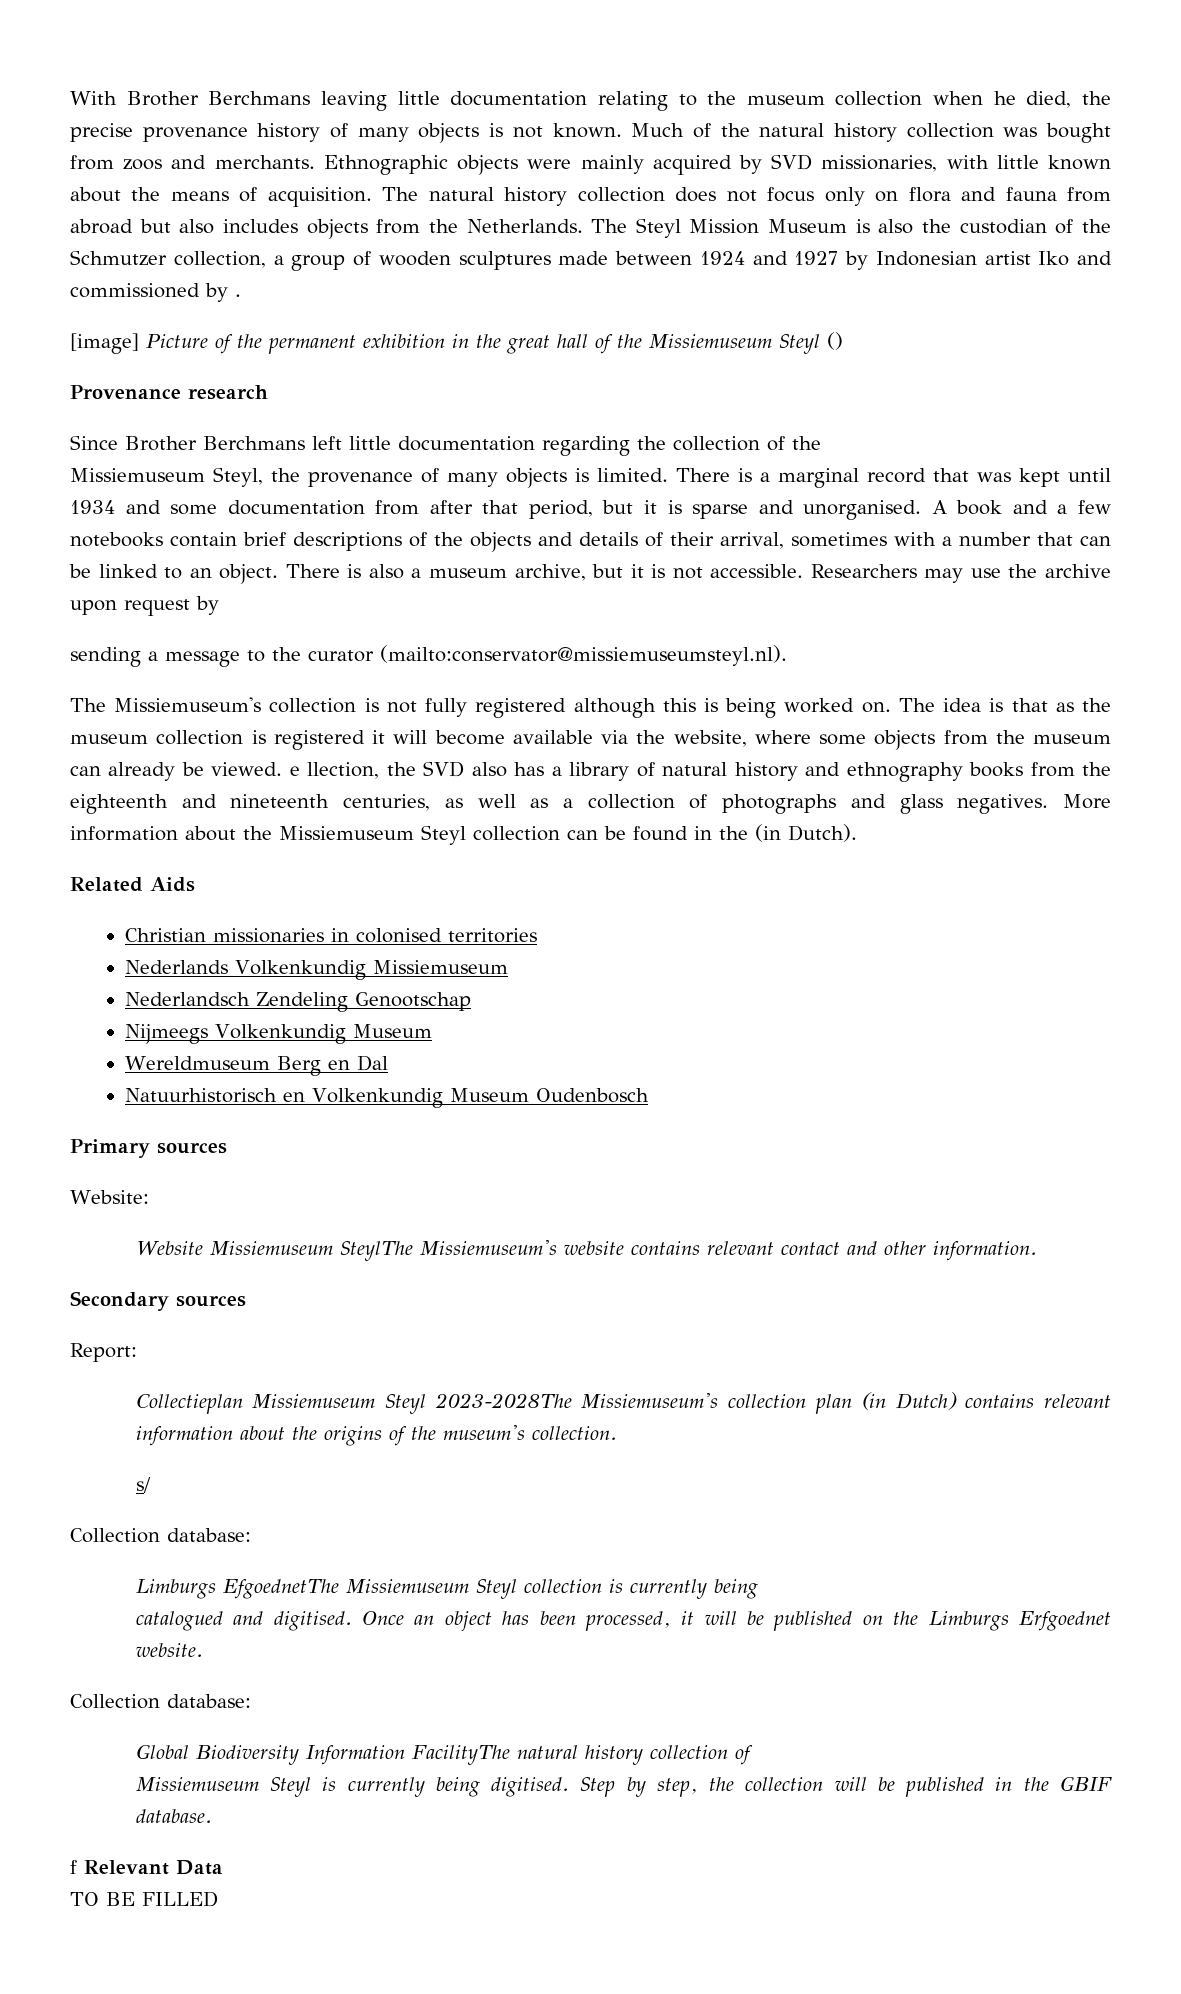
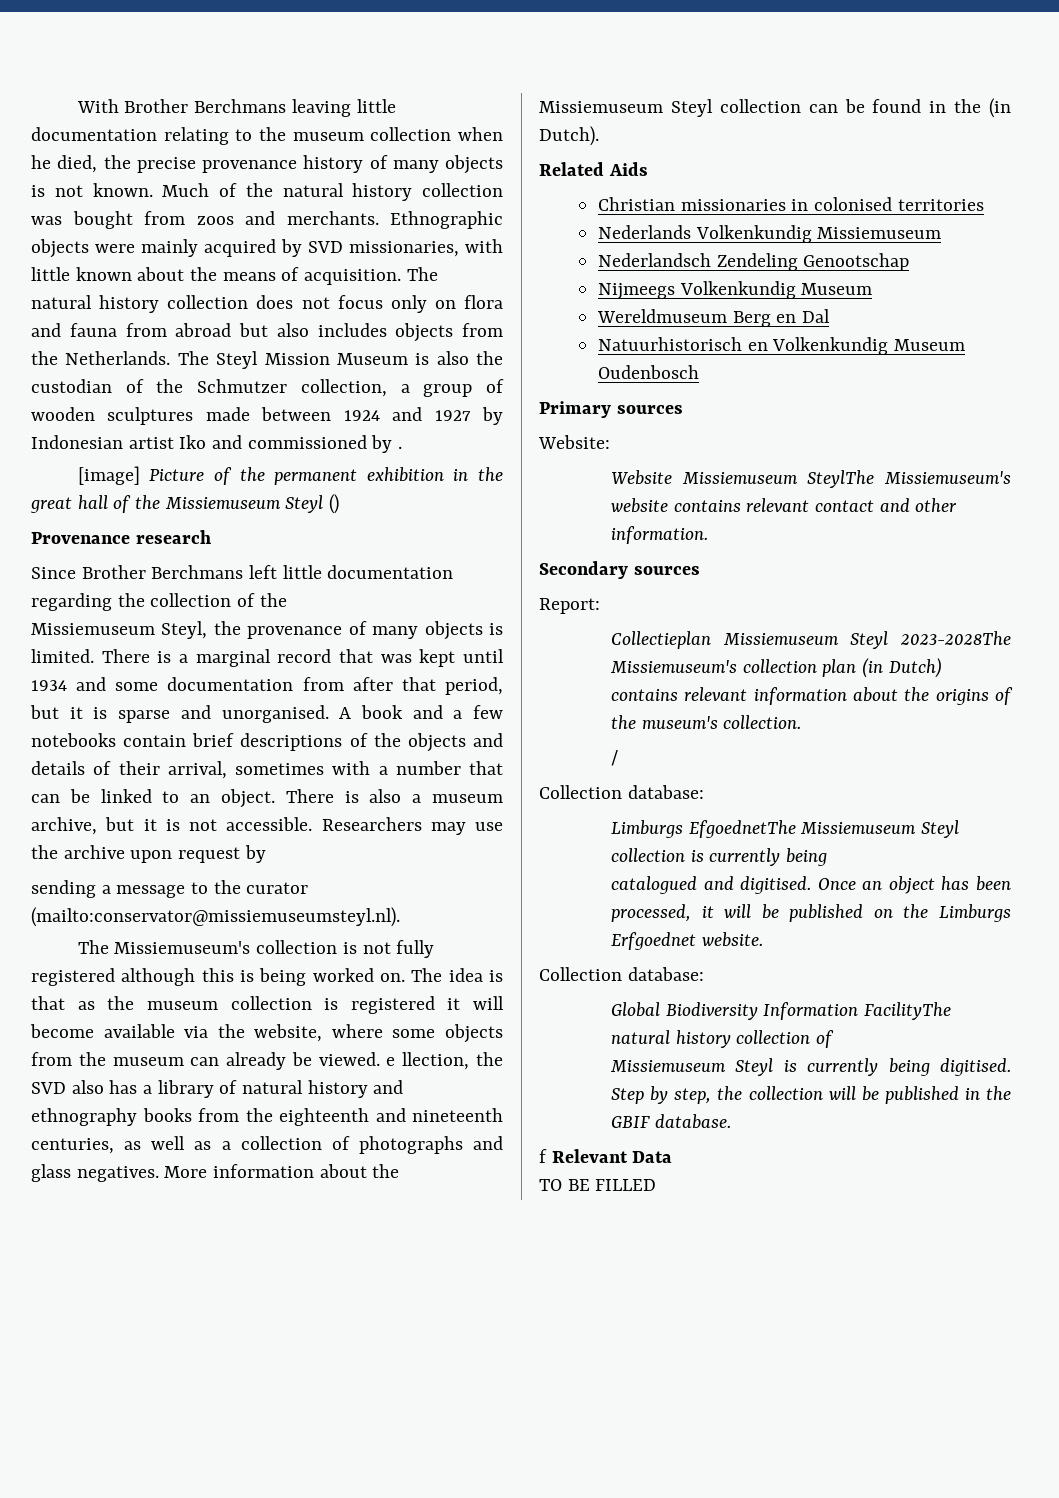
- s/
+ /

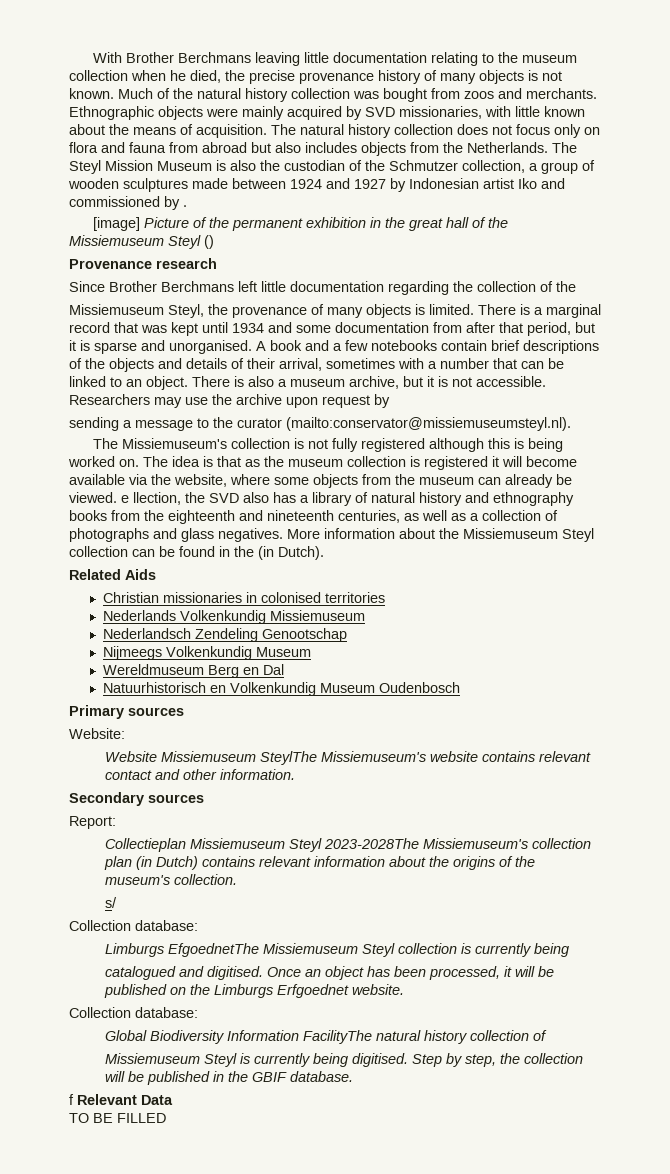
- /
+ s/

